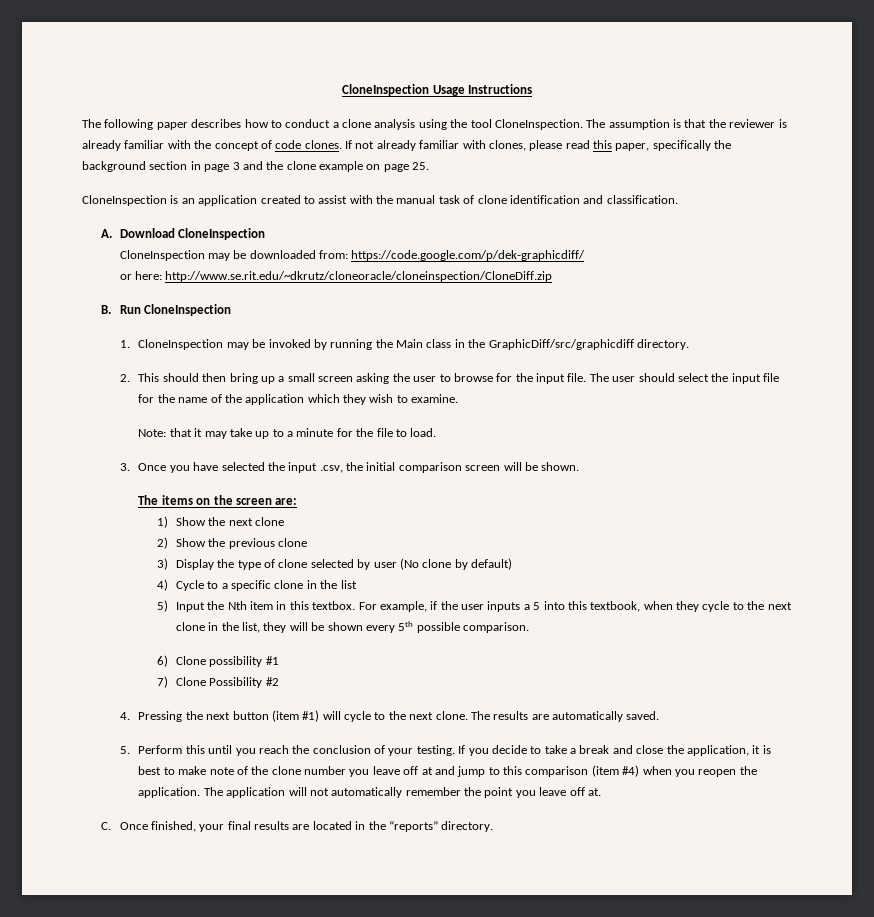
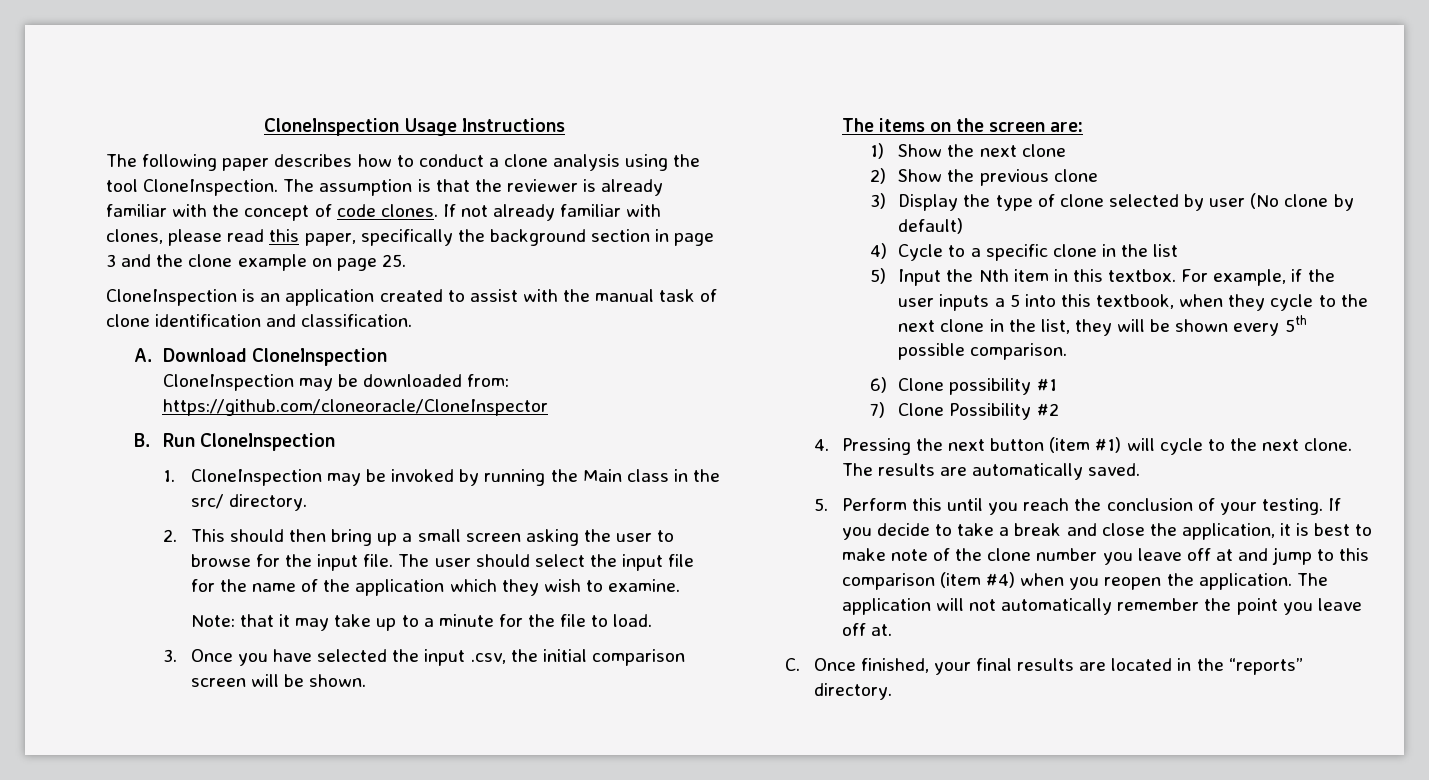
- CloneInspection may be downloaded from: https://code.google.com/p/dek-graphicdiff/
- or here: http://www.se.rit.edu/~dkrutz/cloneoracle/cloneinspection/CloneDiff.zip
+ CloneInspection may be downloaded from: https://github.com/cloneoracle/CloneInspector
- 1. CloneInspection may be invoked by running the Main class in the GraphicDiff/src/graphicdiff directory.
+ 1. CloneInspection may be invoked by running the Main class in the src/ directory.

